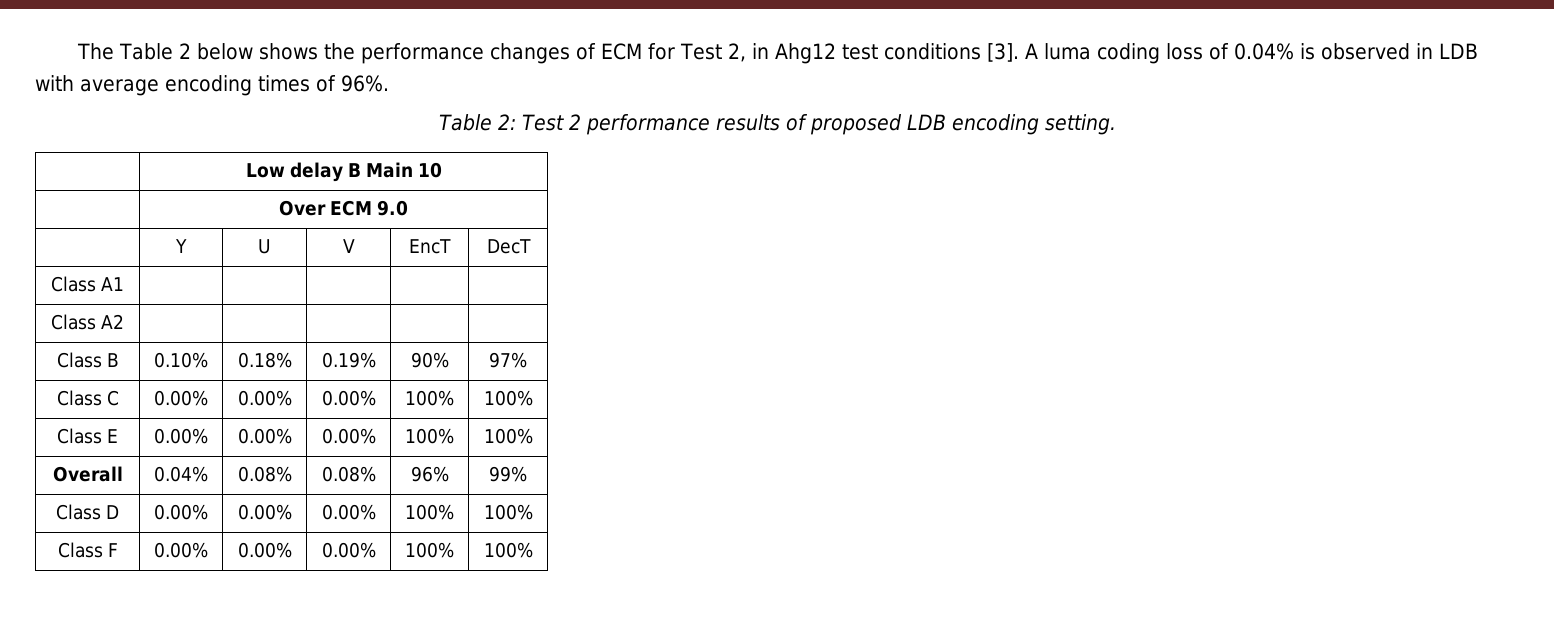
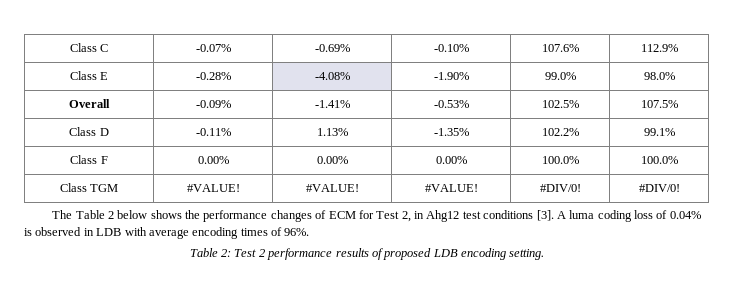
+ Class C | -0.07% | -0.69% | -0.10% | 107.6% | 112.9%
+ Class E | -0.28% | -4.08% | -1.90% | 99.0% | 98.0%
+ Overall | -0.09% | -1.41% | -0.53% | 102.5% | 107.5%
+ Class D | -0.11% | 1.13% | -1.35% | 102.2% | 99.1%
+ Class F | 0.00% | 0.00% | 0.00% | 100.0% | 100.0%
+ Class TGM | #VALUE! | #VALUE! | #VALUE! | #DIV/0! | #DIV/0!
- | Low delay B Main 10
- | Over ECM 9.0
- | Y | U | V | EncT | DecT
- Class A1 | | | | |
- Class A2 | | | | |
- Class B | 0.10% | 0.18% | 0.19% | 90% | 97%
- Class C | 0.00% | 0.00% | 0.00% | 100% | 100%
- Class E | 0.00% | 0.00% | 0.00% | 100% | 100%
- Overall | 0.04% | 0.08% | 0.08% | 96% | 99%
- Class D | 0.00% | 0.00% | 0.00% | 100% | 100%
- Class F | 0.00% | 0.00% | 0.00% | 100% | 100%

